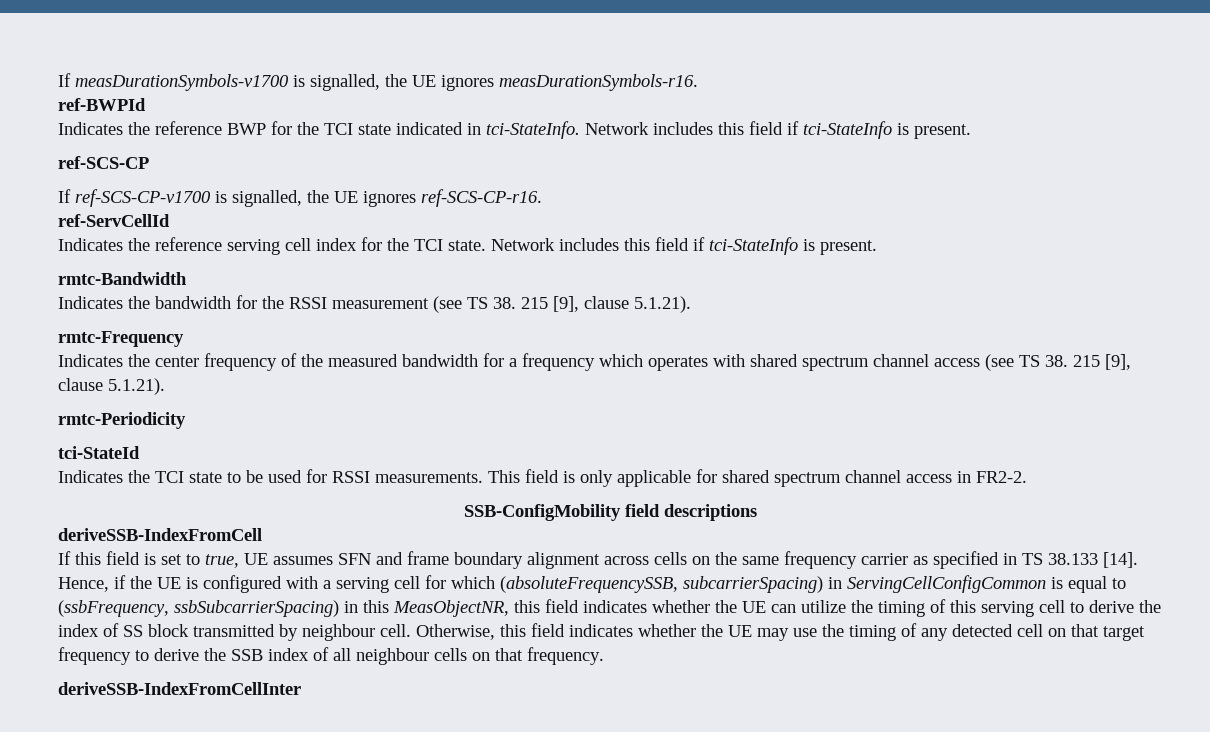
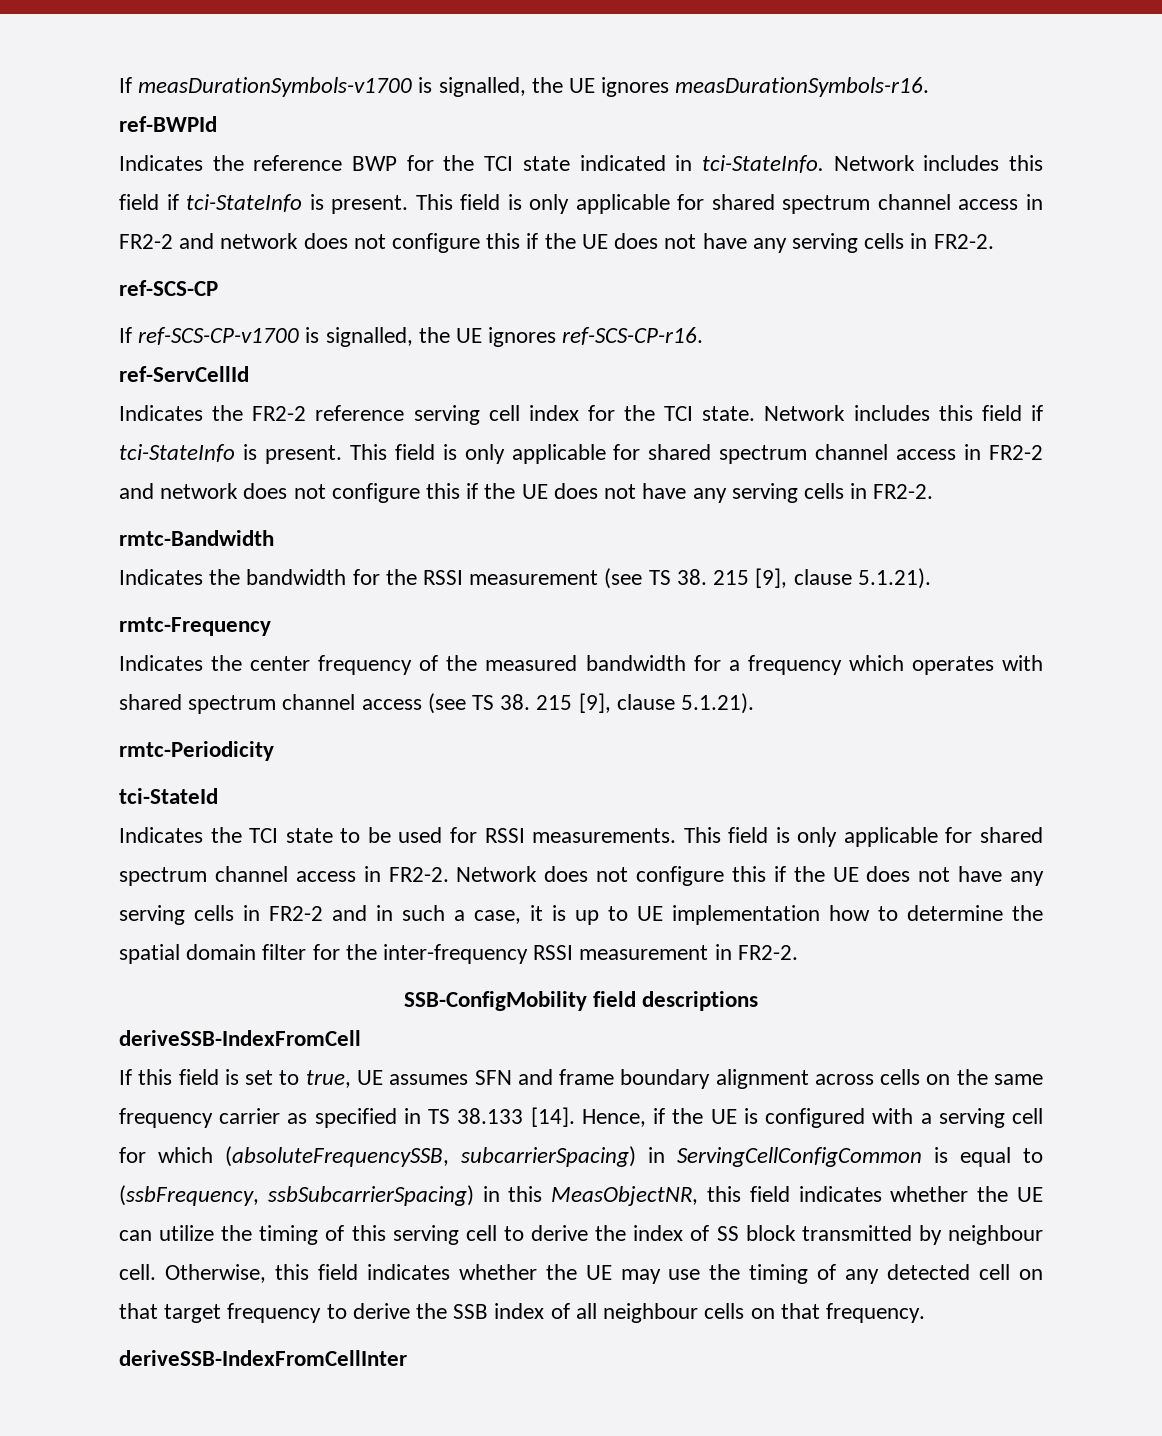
- Indicates the reference BWP for the TCI state indicated in tci-StateInfo. Network includes this field if tci-StateInfo is present.
+ Indicates the reference BWP for the TCI state indicated in tci-StateInfo. Network includes this field if tci-StateInfo is present. This field is only applicable for shared spectrum channel access in FR2-2 and network does not configure this if the UE does not have any serving cells in FR2-2.
- Indicates the reference serving cell index for the TCI state. Network includes this field if tci-StateInfo is present.
+ Indicates the FR2-2 reference serving cell index for the TCI state. Network includes this field if tci-StateInfo is present. This field is only applicable for shared spectrum channel access in FR2-2 and network does not configure this if the UE does not have any serving cells in FR2-2.
+ Network does not configure this if the UE does not have any serving cells in FR2-2 and in such a case, it is up to UE implementation how to determine the spatial domain filter for the inter-frequency RSSI measurement in FR2-2.

